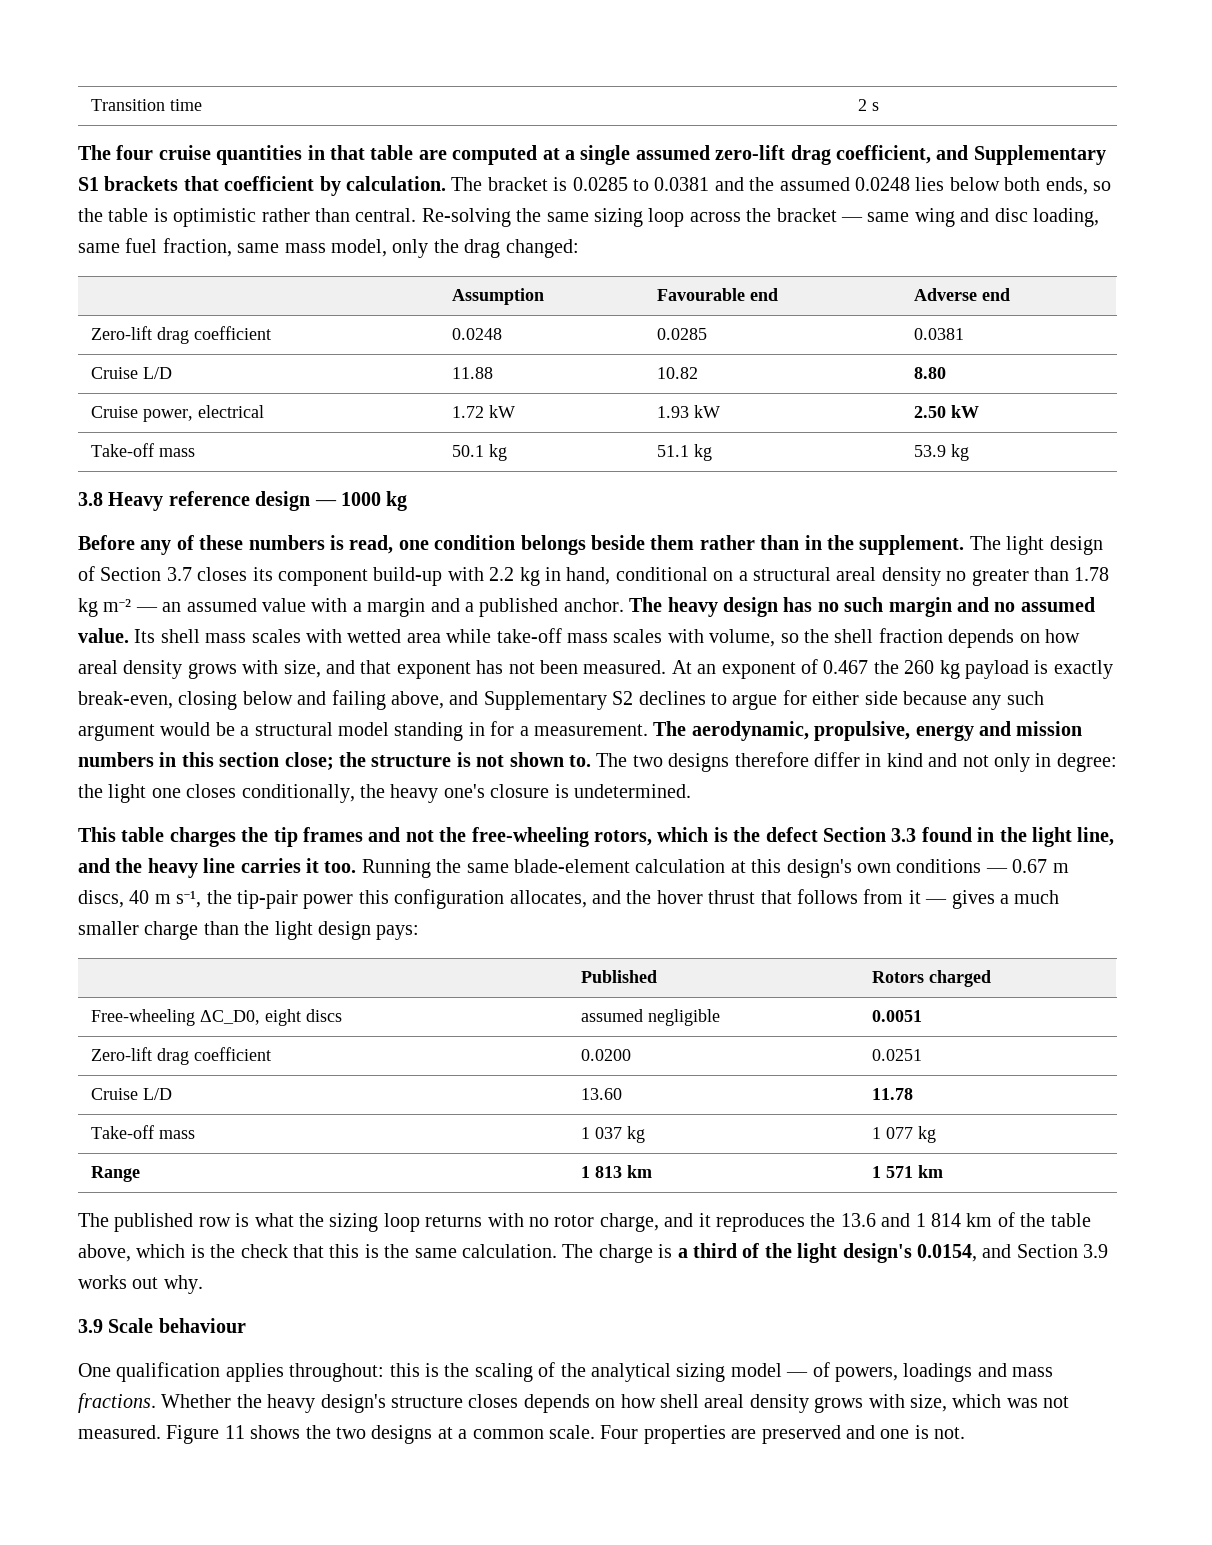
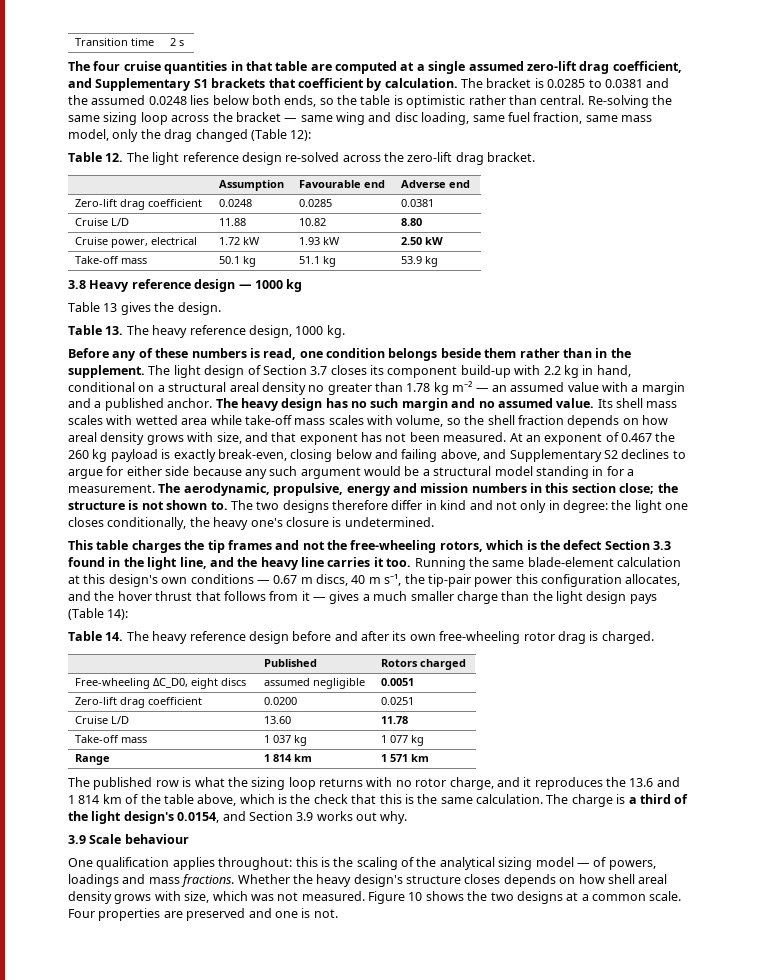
- Re-solving the same sizing loop across the bracket — same wing and disc loading, same fuel fraction, same mass model, only the drag changed:
+ Re-solving the same sizing loop across the bracket — same wing and disc loading, same fuel fraction, same mass model, only the drag changed (Table 12):
+ Table 12. The light reference design re-solved across the zero-lift drag bracket.
+ Table 13 gives the design.
+ Table 13. The heavy reference design, 1000 kg.
- Running the same blade-element calculation at this design's own conditions — 0.67 m discs, 40 m s⁻¹, the tip-pair power this configuration allocates, and the hover thrust that follows from it — gives a much smaller charge than the light design pays:
+ Running the same blade-element calculation at this design's own conditions — 0.67 m discs, 40 m s⁻¹, the tip-pair power this configuration allocates, and the hover thrust that follows from it — gives a much smaller charge than the light design pays (Table 14):
+ Table 14. The heavy reference design before and after its own free-wheeling rotor drag is charged.
- Range | 1 813 km | 1 571 km
+ Range | 1 814 km | 1 571 km
- Figure 11 shows the two designs at a common scale.
+ Figure 10 shows the two designs at a common scale.

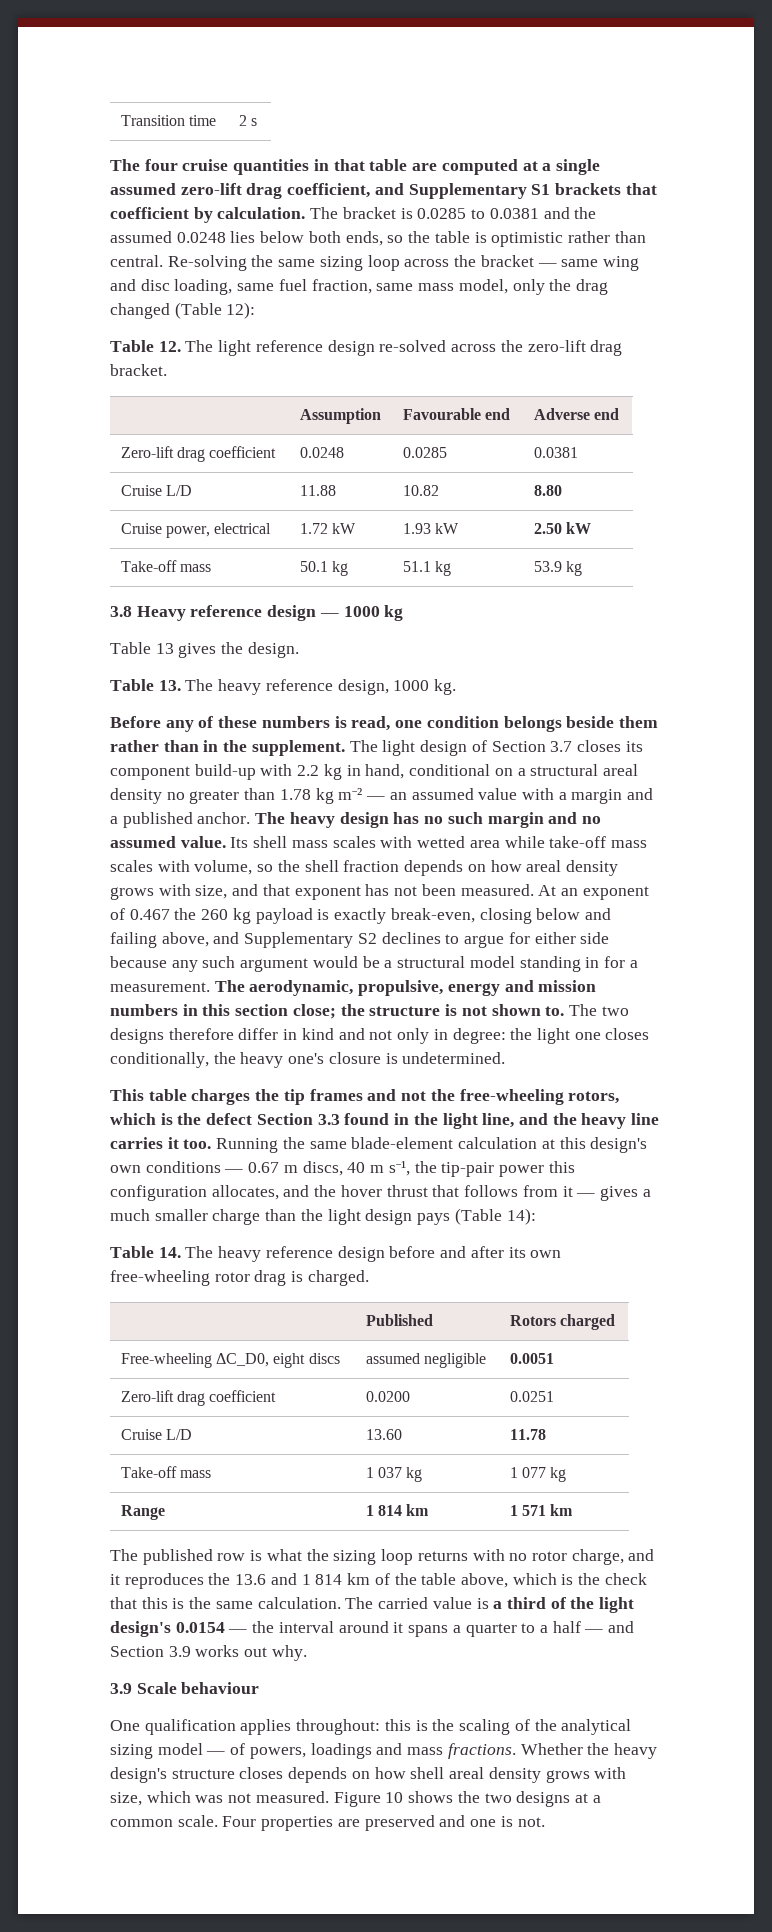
- The charge is a third of the light design's 0.0154, and Section 3.9 works out why.
+ The carried value is a third of the light design's 0.0154 — the interval around it spans a quarter to a half — and Section 3.9 works out why.

